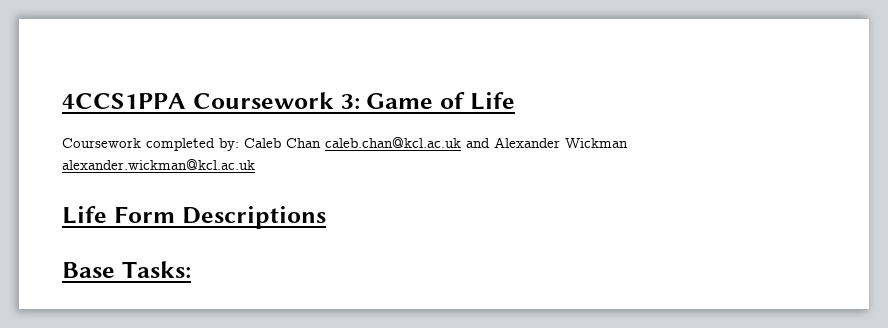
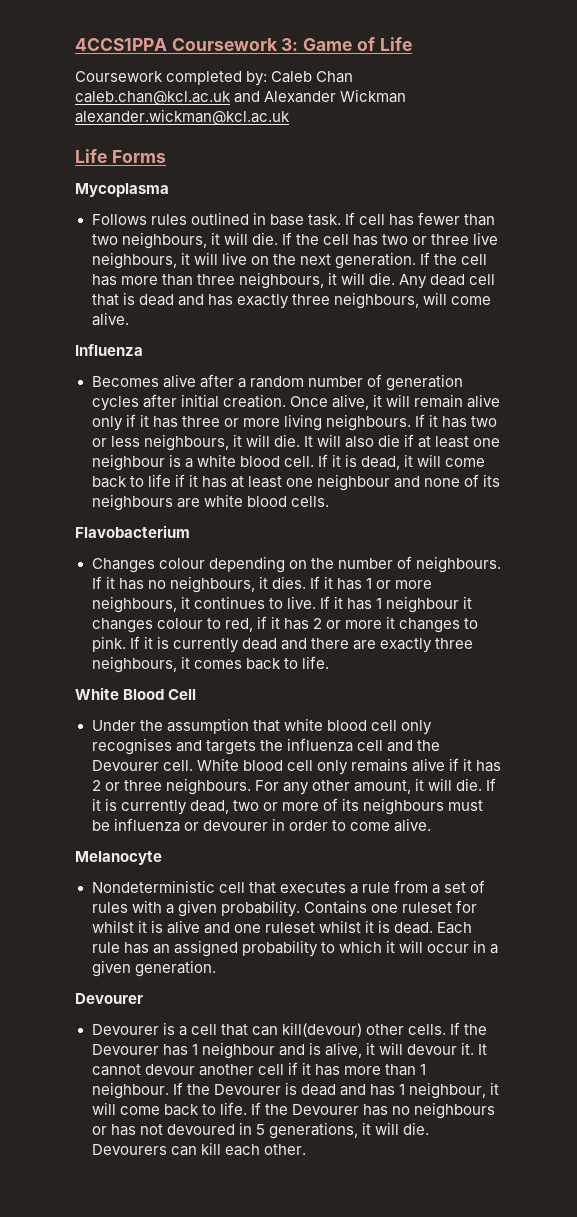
- Life Form Descriptions
- Base Tasks:
+ Life Forms
+ Mycoplasma
+ Follows rules outlined in base task. If cell has fewer than two neighbours, it will die. If the cell has two or three live neighbours, it will live on the next generation. If the cell has more than three neighbours, it will die. Any dead cell that is dead and has exactly three neighbours, will come alive.
+ Influenza
+ Becomes alive after a random number of generation cycles after initial creation. Once alive, it will remain alive only if it has three or more living neighbours. If it has two or less neighbours, it will die. It will also die if at least one neighbour is a white blood cell. If it is dead, it will come back to life if it has at least one neighbour and none of its neighbours are white blood cells.
+ Flavobacterium
+ Changes colour depending on the number of neighbours. If it has no neighbours, it dies. If it has 1 or more neighbours, it continues to live. If it has 1 neighbour it changes colour to red, if it has 2 or more it changes to pink. If it is currently dead and there are exactly three neighbours, it comes back to life.
+ White Blood Cell
+ Under the assumption that white blood cell only recognises and targets the influenza cell and the Devourer cell. White blood cell only remains alive if it has 2 or three neighbours. For any other amount, it will die. If it is currently dead, two or more of its neighbours must be influenza or devourer in order to come alive.
+ Melanocyte
+ Nondeterministic cell that executes a rule from a set of rules with a given probability. Contains one ruleset for whilst it is alive and one ruleset whilst it is dead. Each rule has an assigned probability to which it will occur in a given generation.
+ Devourer
+ Devourer is a cell that can kill(devour) other cells. If the Devourer has 1 neighbour and is alive, it will devour it. It cannot devour another cell if it has more than 1 neighbour. If the Devourer is dead and has 1 neighbour, it will come back to life. If the Devourer has no neighbours or has not devoured in 5 generations, it will die. Devourers can kill each other.

